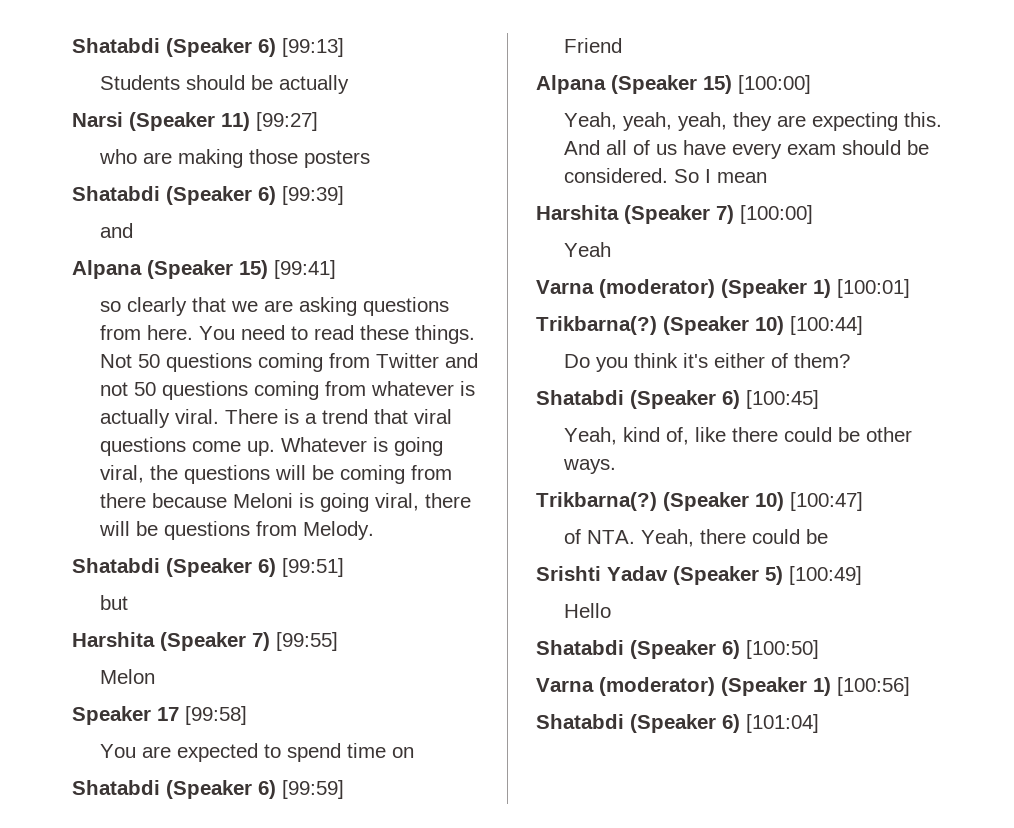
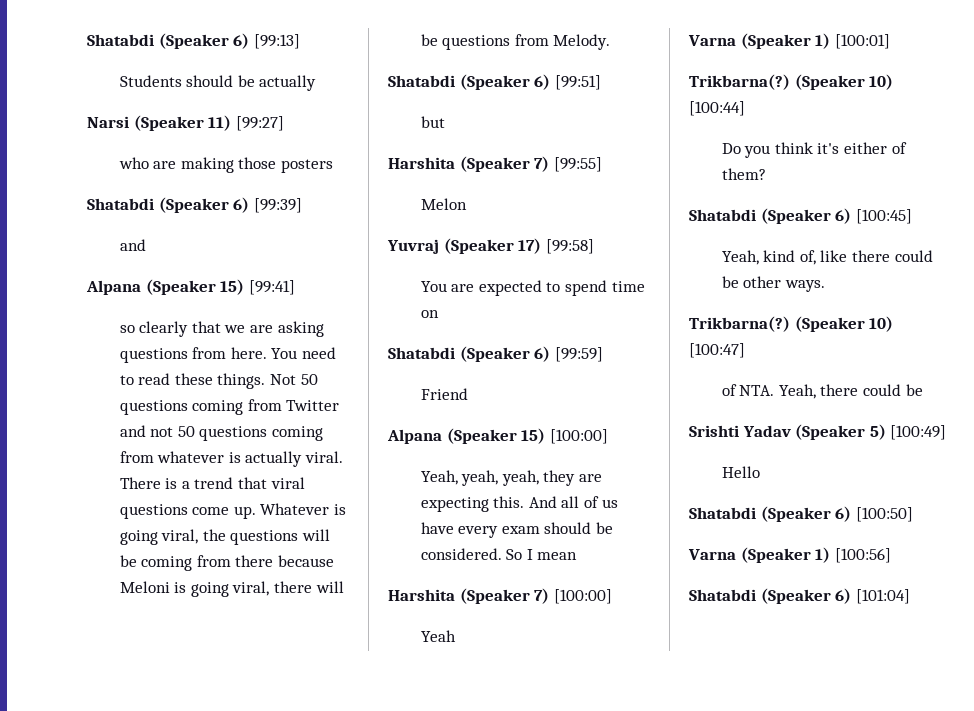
- Speaker 17 [99:58]
+ Yuvraj (Speaker 17) [99:58]
- Varna (moderator) (Speaker 1) [100:01]
+ Varna (Speaker 1) [100:01]
- Varna (moderator) (Speaker 1) [100:56]
+ Varna (Speaker 1) [100:56]

